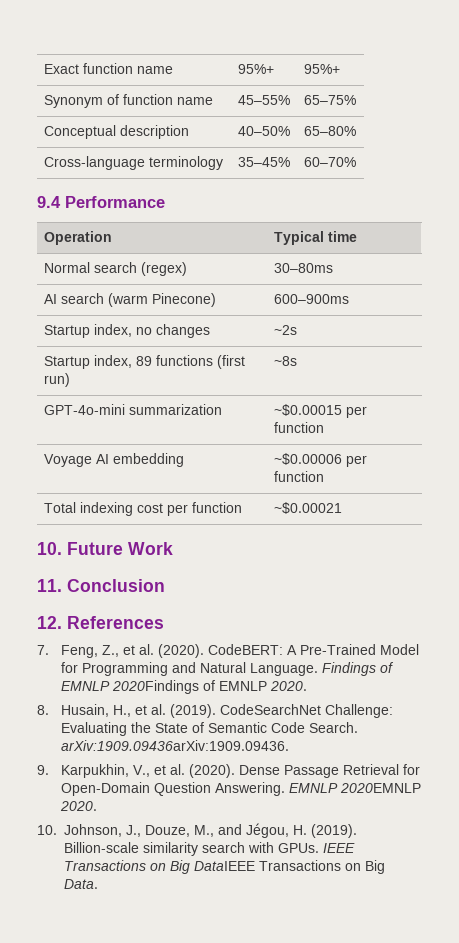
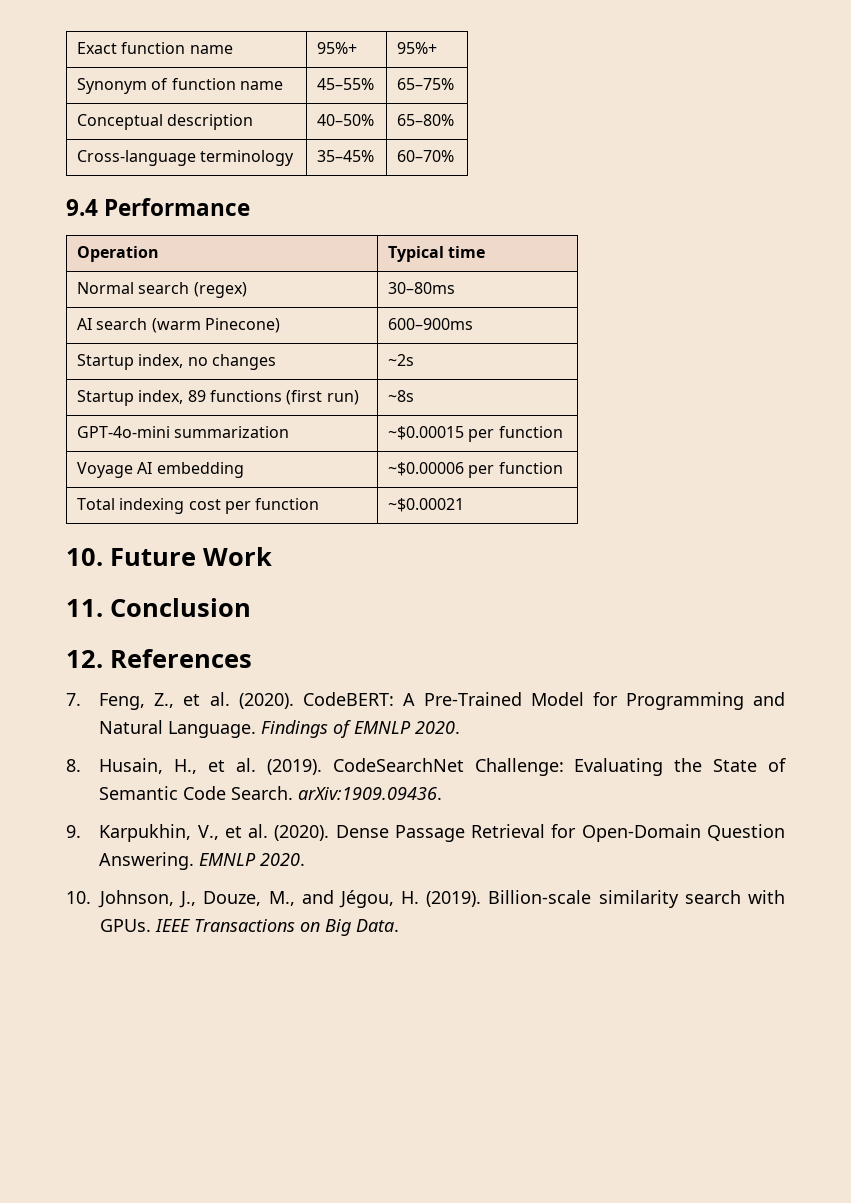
- Findings of EMNLP 2020Findings of EMNLP 2020.
+ Findings of EMNLP 2020.
- CodeSearchNet Challenge: Evaluating the State of Semantic Code Search. arXiv:1909.09436arXiv:1909.09436.
+ CodeSearchNet Challenge: Evaluating the State of Semantic Code Search. arXiv:1909.09436.
- Dense Passage Retrieval for Open-Domain Question Answering. EMNLP 2020EMNLP 2020.
+ Dense Passage Retrieval for Open-Domain Question Answering. EMNLP 2020.
- IEEE Transactions on Big DataIEEE Transactions on Big Data.
+ IEEE Transactions on Big Data.

